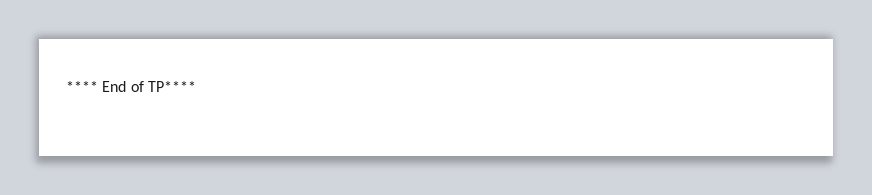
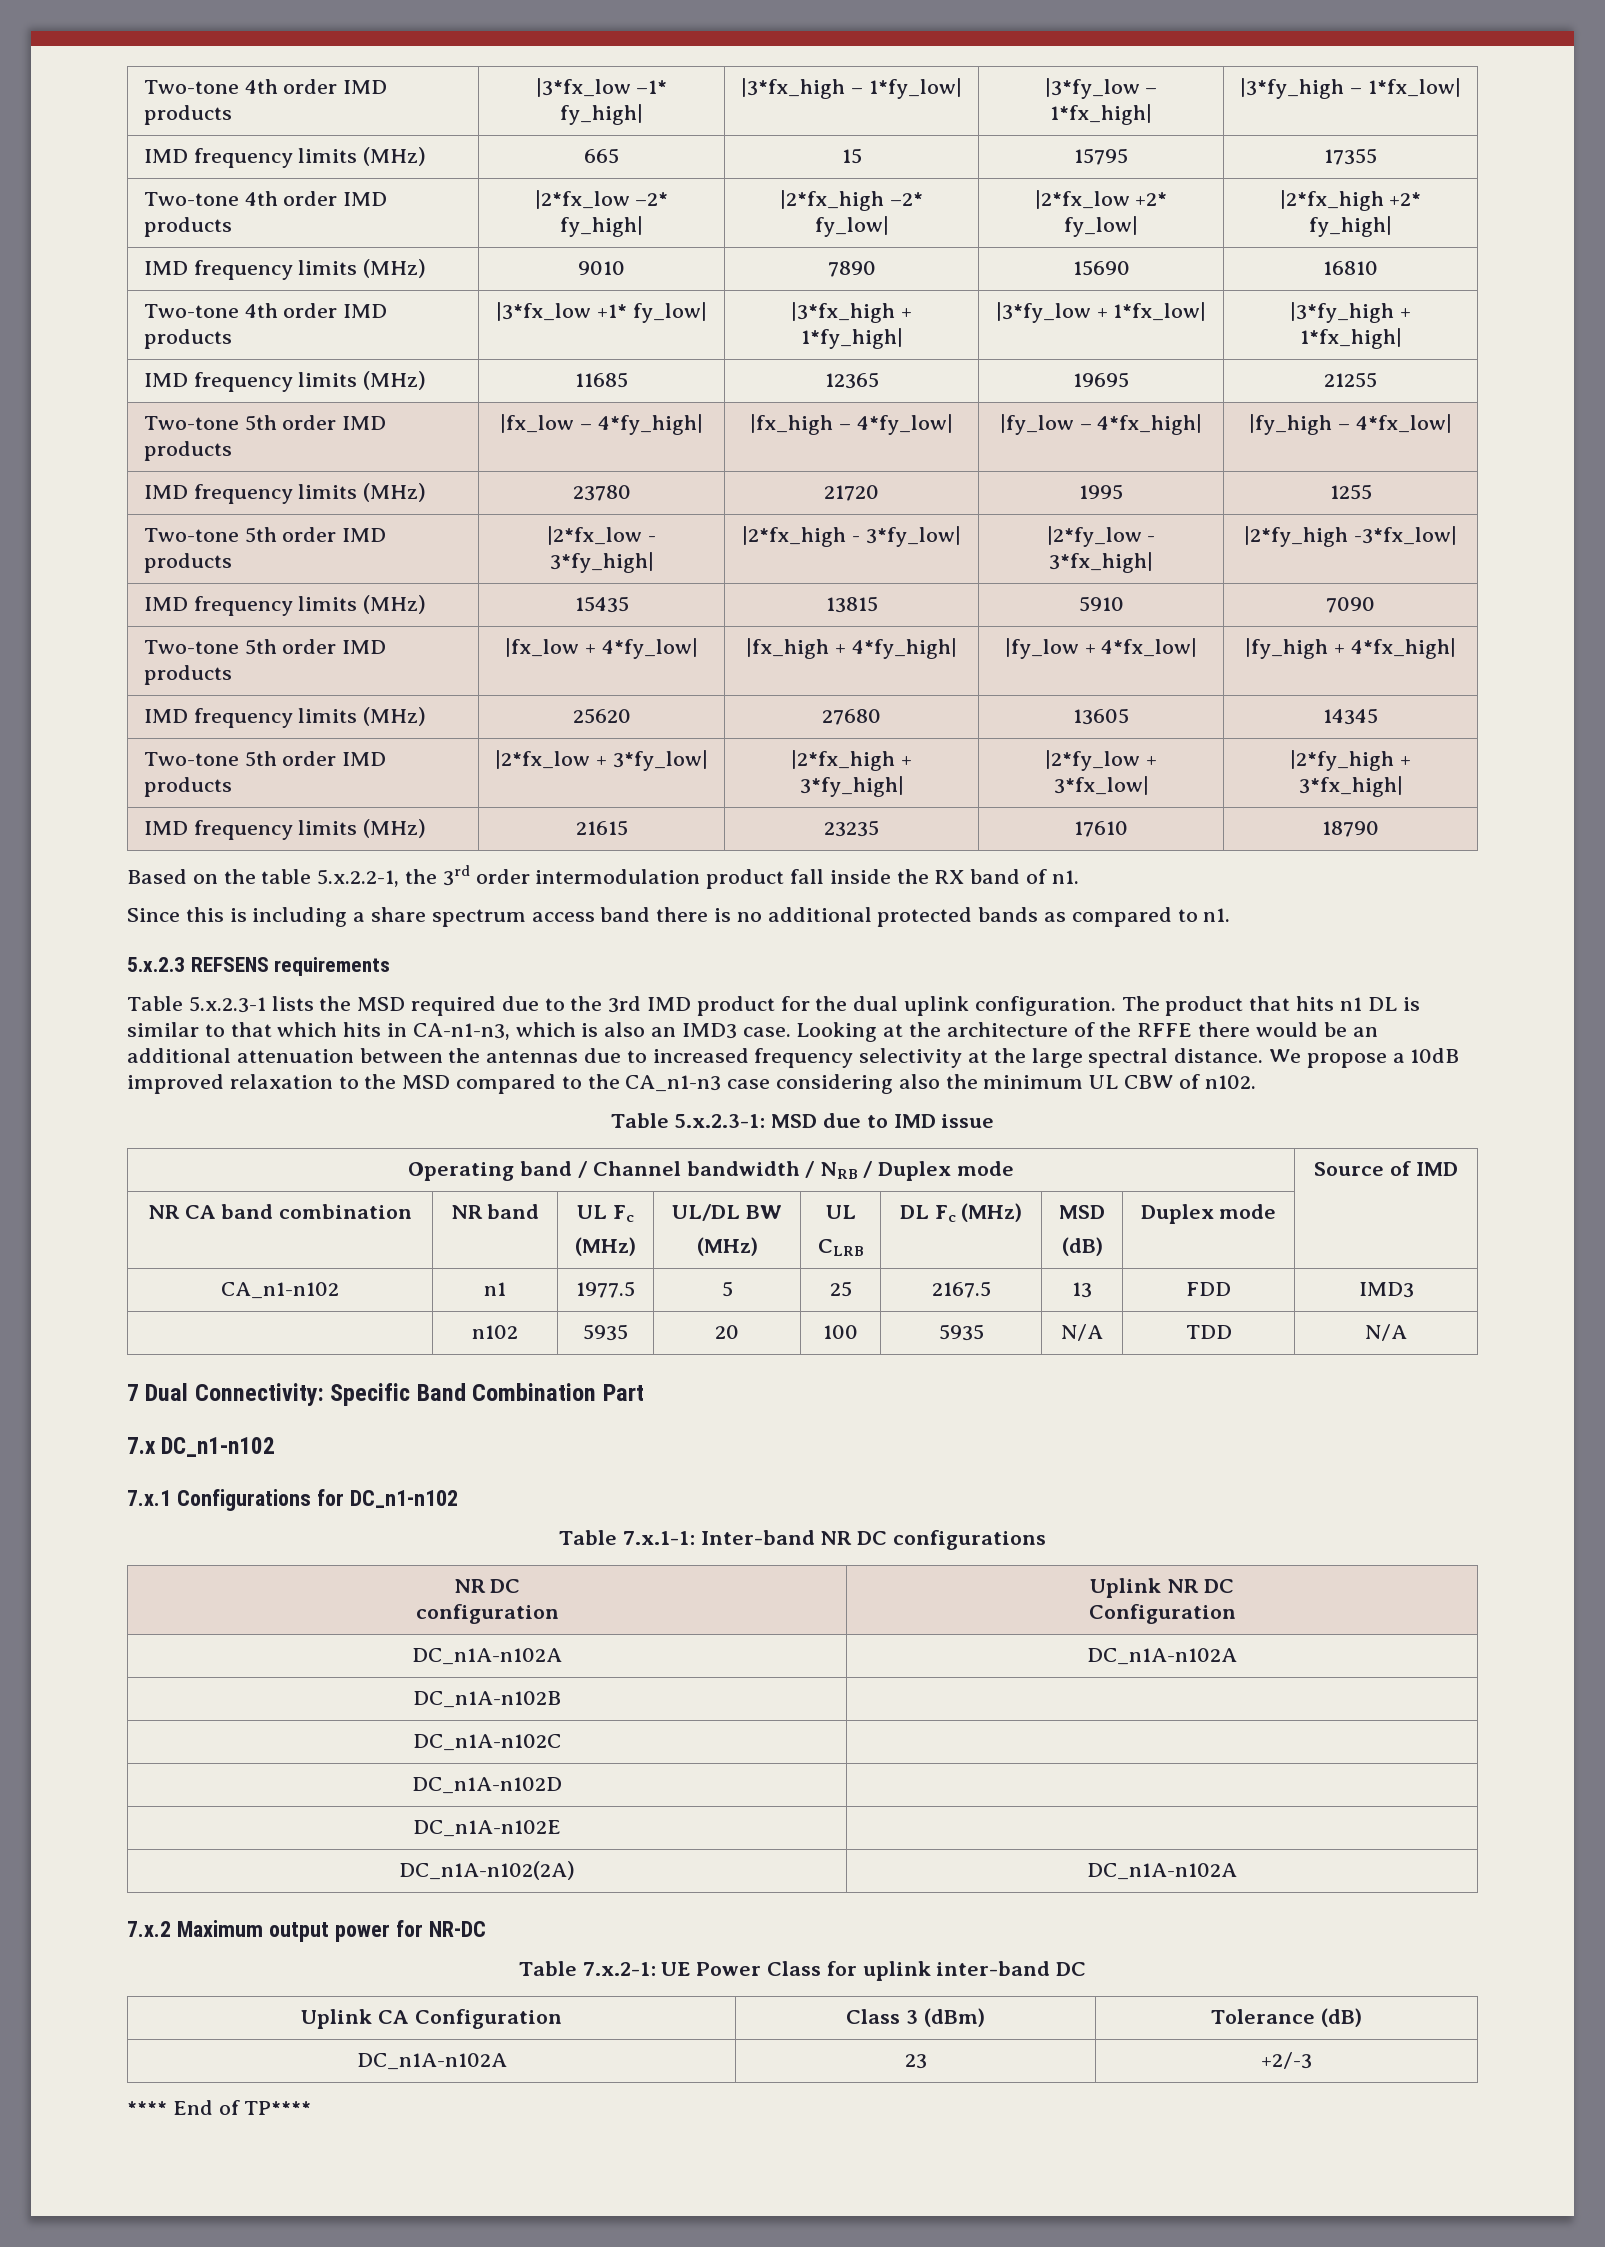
+ Two-tone 4th order IMD products | |3*fx_low –1* fy_high| | |3*fx_high – 1*fy_low| | |3*fy_low – 1*fx_high| | |3*fy_high – 1*fx_low|
+ IMD frequency limits (MHz) | 665 | 15 | 15795 | 17355
+ Two-tone 4th order IMD products | |2*fx_low –2* fy_high| | |2*fx_high –2* fy_low| | |2*fx_low +2* fy_low| | |2*fx_high +2* fy_high|
+ IMD frequency limits (MHz) | 9010 | 7890 | 15690 | 16810
+ Two-tone 4th order IMD products | |3*fx_low +1* fy_low| | |3*fx_high + 1*fy_high| | |3*fy_low + 1*fx_low| | |3*fy_high + 1*fx_high|
+ IMD frequency limits (MHz) | 11685 | 12365 | 19695 | 21255
+ Two-tone 5th order IMD products | |fx_low – 4*fy_high| | |fx_high – 4*fy_low| | |fy_low – 4*fx_high| | |fy_high – 4*fx_low|
+ IMD frequency limits (MHz) | 23780 | 21720 | 1995 | 1255
+ Two-tone 5th order IMD products | |2*fx_low - 3*fy_high| | |2*fx_high - 3*fy_low| | |2*fy_low - 3*fx_high| | |2*fy_high -3*fx_low|
+ IMD frequency limits (MHz) | 15435 | 13815 | 5910 | 7090
+ Two-tone 5th order IMD products | |fx_low + 4*fy_low| | |fx_high + 4*fy_high| | |fy_low + 4*fx_low| | |fy_high + 4*fx_high|
+ IMD frequency limits (MHz) | 25620 | 27680 | 13605 | 14345
+ Two-tone 5th order IMD products | |2*fx_low + 3*fy_low| | |2*fx_high + 3*fy_high| | |2*fy_low + 3*fx_low| | |2*fy_high + 3*fx_high|
+ IMD frequency limits (MHz) | 21615 | 23235 | 17610 | 18790
+ Based on the table 5.x.2.2-1, the 3rd order intermodulation product fall inside the RX band of n1.
+ Since this is including a share spectrum access band there is no additional protected bands as compared to n1.
+ 5.x.2.3 REFSENS requirements
+ Table 5.x.2.3-1 lists the MSD required due to the 3rd IMD product for the dual uplink configuration. The product that hits n1 DL is similar to that which hits in CA-n1-n3, which is also an IMD3 case. Looking at the architecture of the RFFE there would be an additional attenuation between the antennas due to increased frequency selectivity at the large spectral distance. We propose a 10dB improved relaxation to the MSD compared to the CA_n1-n3 case considering also the minimum UL CBW of n102.
+ Table 5.x.2.3-1: MSD due to IMD issue
+ Operating band / Channel bandwidth / NRB / Duplex mode | Source of IMD
+ NR CA band combination | NR band | UL Fc
+ (MHz) | UL/DL BW
+ (MHz) | UL
+ CLRB | DL Fc (MHz) | MSD
+ (dB) | Duplex mode |
+ CA_n1-n102 | n1 | 1977.5 | 5 | 25 | 2167.5 | 13 | FDD | IMD3
+ | n102 | 5935 | 20 | 100 | 5935 | N/A | TDD | N/A
+ 7 Dual Connectivity: Specific Band Combination Part
+ 7.x DC_n1-n102
+ 7.x.1 Configurations for DC_n1-n102
+ Table 7.x.1-1: Inter-band NR DC configurations
+ NR DC
+ configuration | Uplink NR DC
+ Configuration
+ DC_n1A-n102A | DC_n1A-n102A
+ DC_n1A-n102B |
+ DC_n1A-n102C |
+ DC_n1A-n102D |
+ DC_n1A-n102E |
+ DC_n1A-n102(2A) | DC_n1A-n102A
+ 7.x.2 Maximum output power for NR-DC
+ Table 7.x.2-1: UE Power Class for uplink inter-band DC
+ Uplink CA Configuration | Class 3 (dBm) | Tolerance (dB)
+ DC_n1A-n102A | 23 | +2/-3

